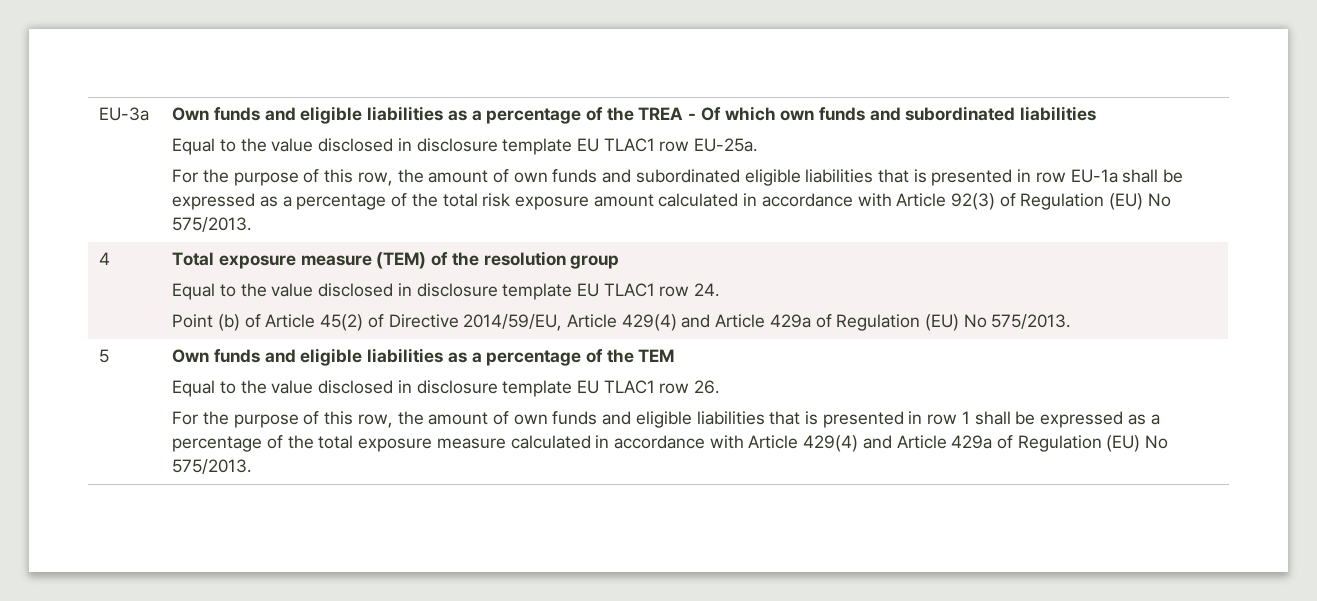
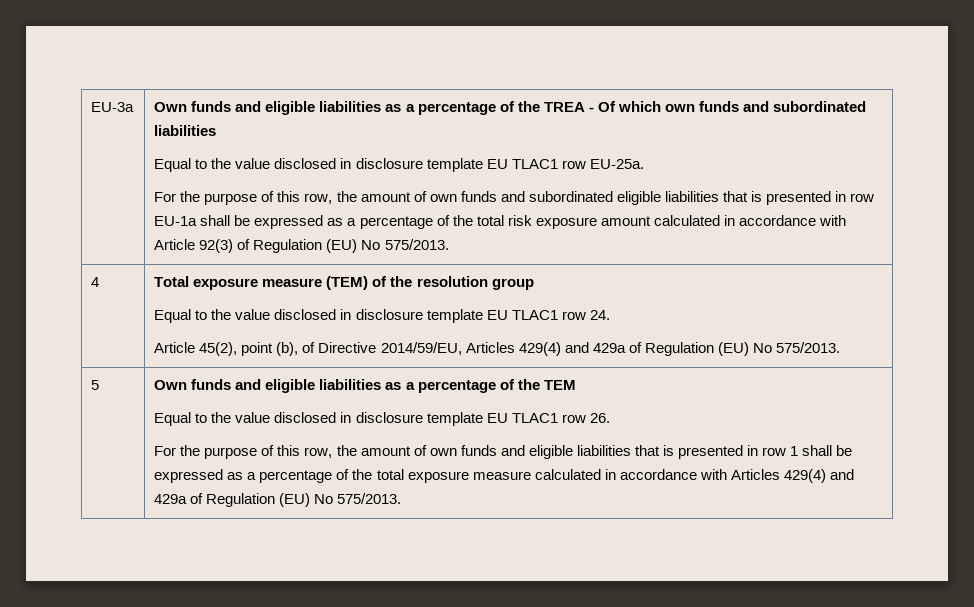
  4 | Total exposure measure (TEM) of the resolution group
  Equal to the value disclosed in disclosure template EU TLAC1 row 24.
- Point (b) of Article 45(2) of Directive 2014/59/EU, Article 429(4) and Article 429a of Regulation (EU) No 575/2013.
+ Article 45(2), point (b), of Directive 2014/59/EU, Articles 429(4) and 429a of Regulation (EU) No 575/2013.
- For the purpose of this row, the amount of own funds and eligible liabilities that is presented in row 1 shall be expressed as a percentage of the total exposure measure calculated in accordance with Article 429(4) and Article 429a of Regulation (EU) No 575/2013.
+ For the purpose of this row, the amount of own funds and eligible liabilities that is presented in row 1 shall be expressed as a percentage of the total exposure measure calculated in accordance with Articles 429(4) and 429a of Regulation (EU) No 575/2013.

